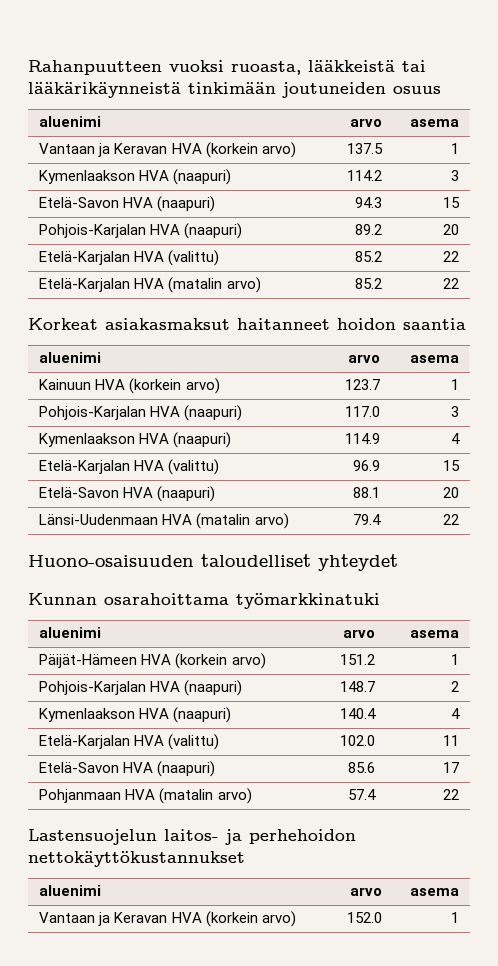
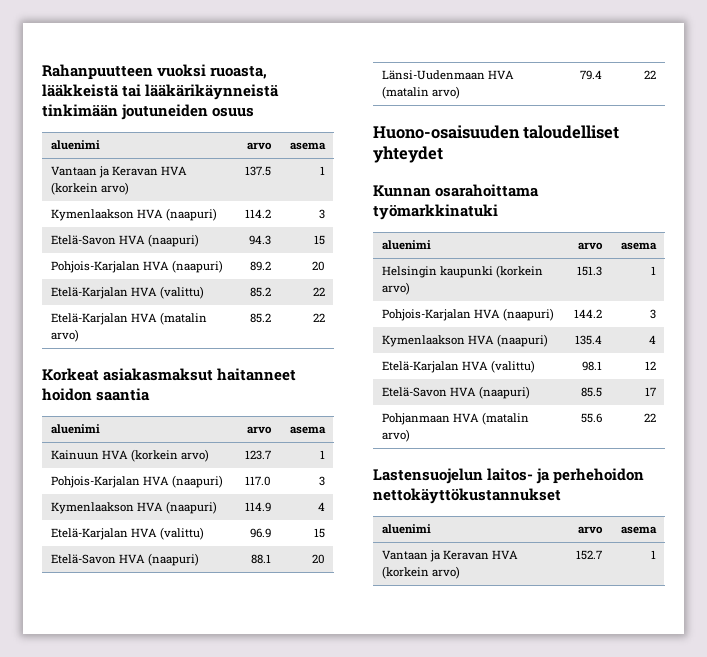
- Päijät-Hämeen HVA (korkein arvo) | 151.2 | 1
- Pohjois-Karjalan HVA (naapuri) | 148.7 | 2
- Kymenlaakson HVA (naapuri) | 140.4 | 4
- Etelä-Karjalan HVA (valittu) | 102.0 | 11
- Etelä-Savon HVA (naapuri) | 85.6 | 17
+ Helsingin kaupunki (korkein arvo) | 151.3 | 1
+ Pohjois-Karjalan HVA (naapuri) | 144.2 | 3
+ Kymenlaakson HVA (naapuri) | 135.4 | 4
+ Etelä-Karjalan HVA (valittu) | 98.1 | 12
+ Etelä-Savon HVA (naapuri) | 85.5 | 17
- Pohjanmaan HVA (matalin arvo) | 57.4 | 22
+ Pohjanmaan HVA (matalin arvo) | 55.6 | 22
- Vantaan ja Keravan HVA (korkein arvo) | 152.0 | 1
+ Vantaan ja Keravan HVA (korkein arvo) | 152.7 | 1

